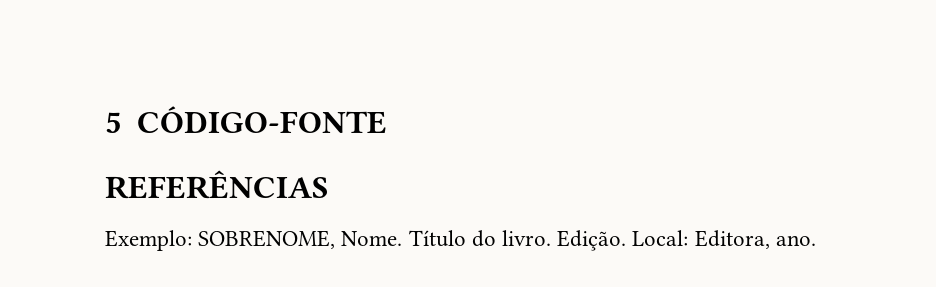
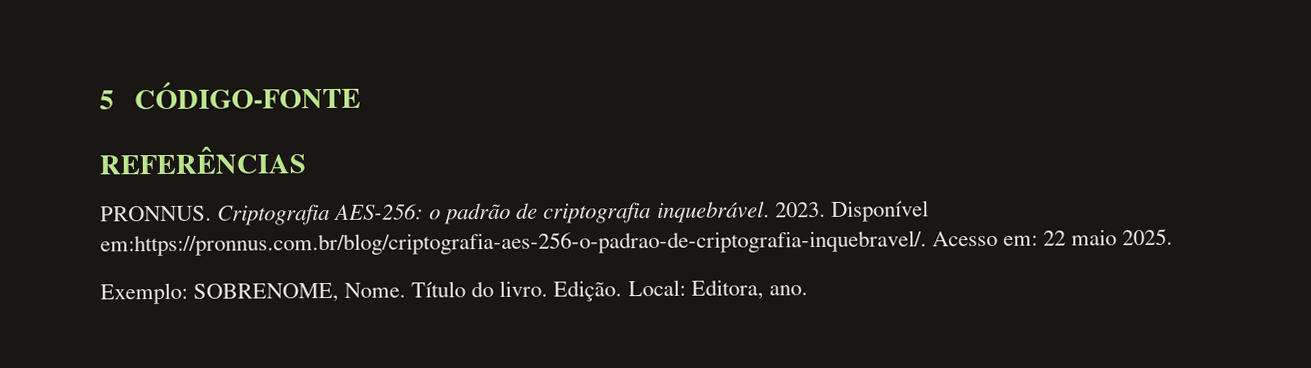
+ PRONNUS. Criptografia AES-256: o padrão de criptografia inquebrável. 2023. Disponível em:https://pronnus.com.br/blog/criptografia-aes-256-o-padrao-de-criptografia-inquebravel/. Acesso em: 22 maio 2025.

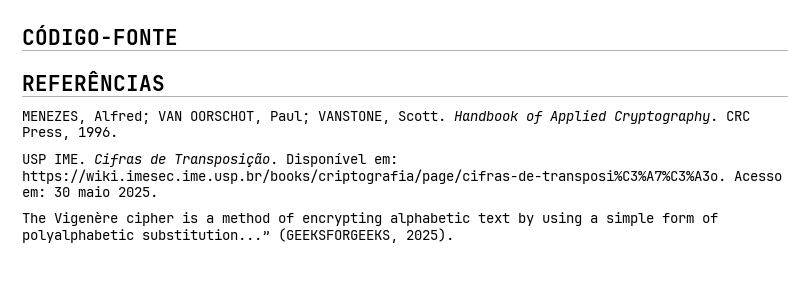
- 5 CÓDIGO-FONTE
+ CÓDIGO-FONTE
- PRONNUS. Criptografia AES-256: o padrão de criptografia inquebrável. 2023. Disponível em:https://pronnus.com.br/blog/criptografia-aes-256-o-padrao-de-criptografia-inquebravel/. Acesso em: 22 maio 2025.
+ MENEZES, Alfred; VAN OORSCHOT, Paul; VANSTONE, Scott. Handbook of Applied Cryptography. CRC Press, 1996.
+ USP IME. Cifras de Transposição. Disponível em: https://wiki.imesec.ime.usp.br/books/criptografia/page/cifras-de-transposi%C3%A7%C3%A3o. Acesso em: 30 maio 2025.
- Exemplo: SOBRENOME, Nome. Título do livro. Edição. Local: Editora, ano.
+ The Vigenère cipher is a method of encrypting alphabetic text by using a simple form of polyalphabetic substitution...” (GEEKSFORGEEKS, 2025).

